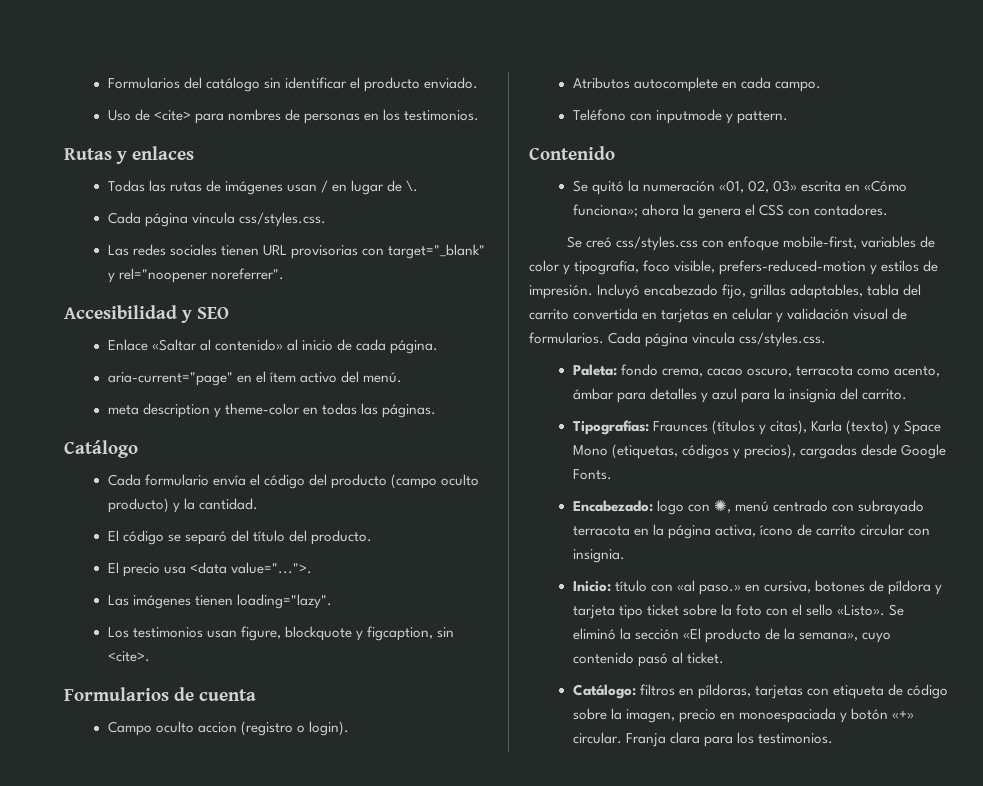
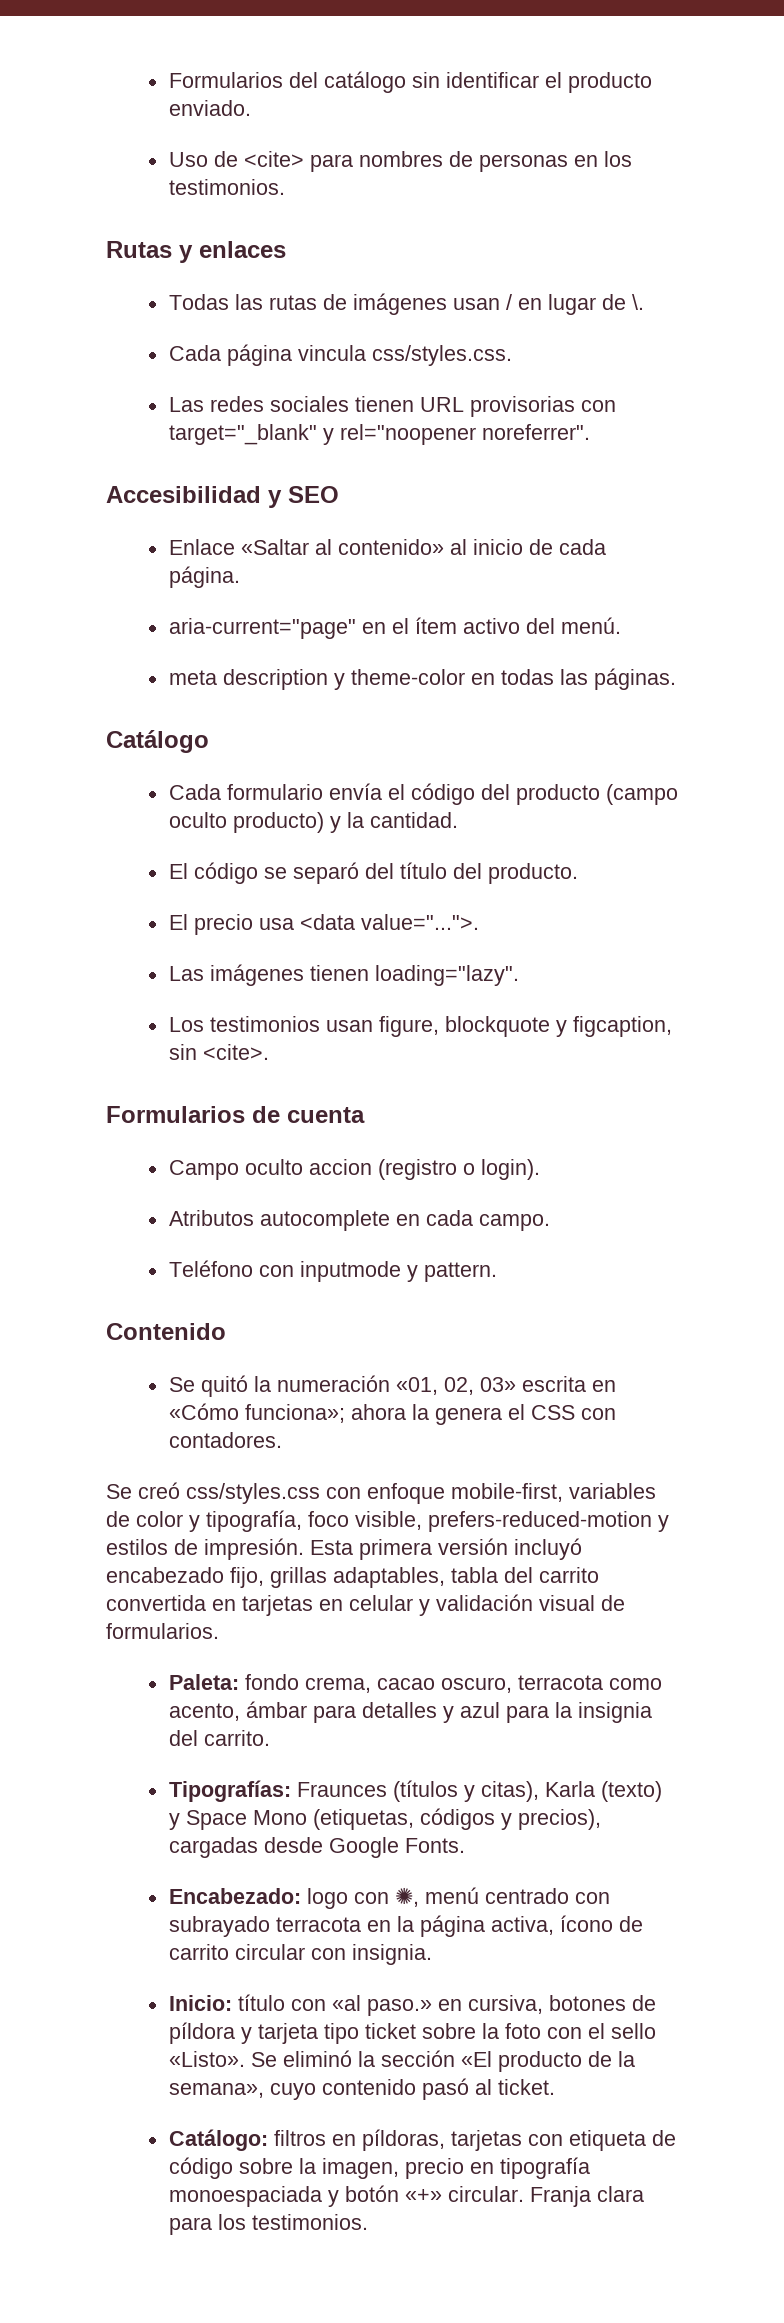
- Incluyó encabezado fijo, grillas adaptables, tabla del carrito convertida en tarjetas en celular y validación visual de formularios. Cada página vincula css/styles.css.
+ Esta primera versión incluyó encabezado fijo, grillas adaptables, tabla del carrito convertida en tarjetas en celular y validación visual de formularios.
- Catálogo: filtros en píldoras, tarjetas con etiqueta de código sobre la imagen, precio en monoespaciada y botón «+» circular.
+ Catálogo: filtros en píldoras, tarjetas con etiqueta de código sobre la imagen, precio en tipografía monoespaciada y botón «+» circular.

